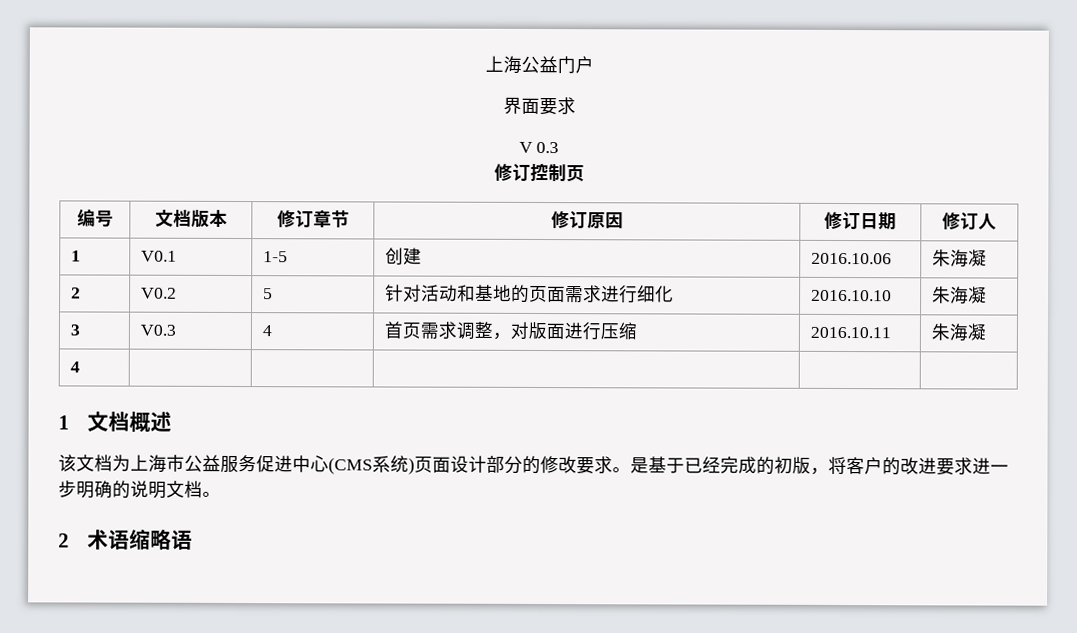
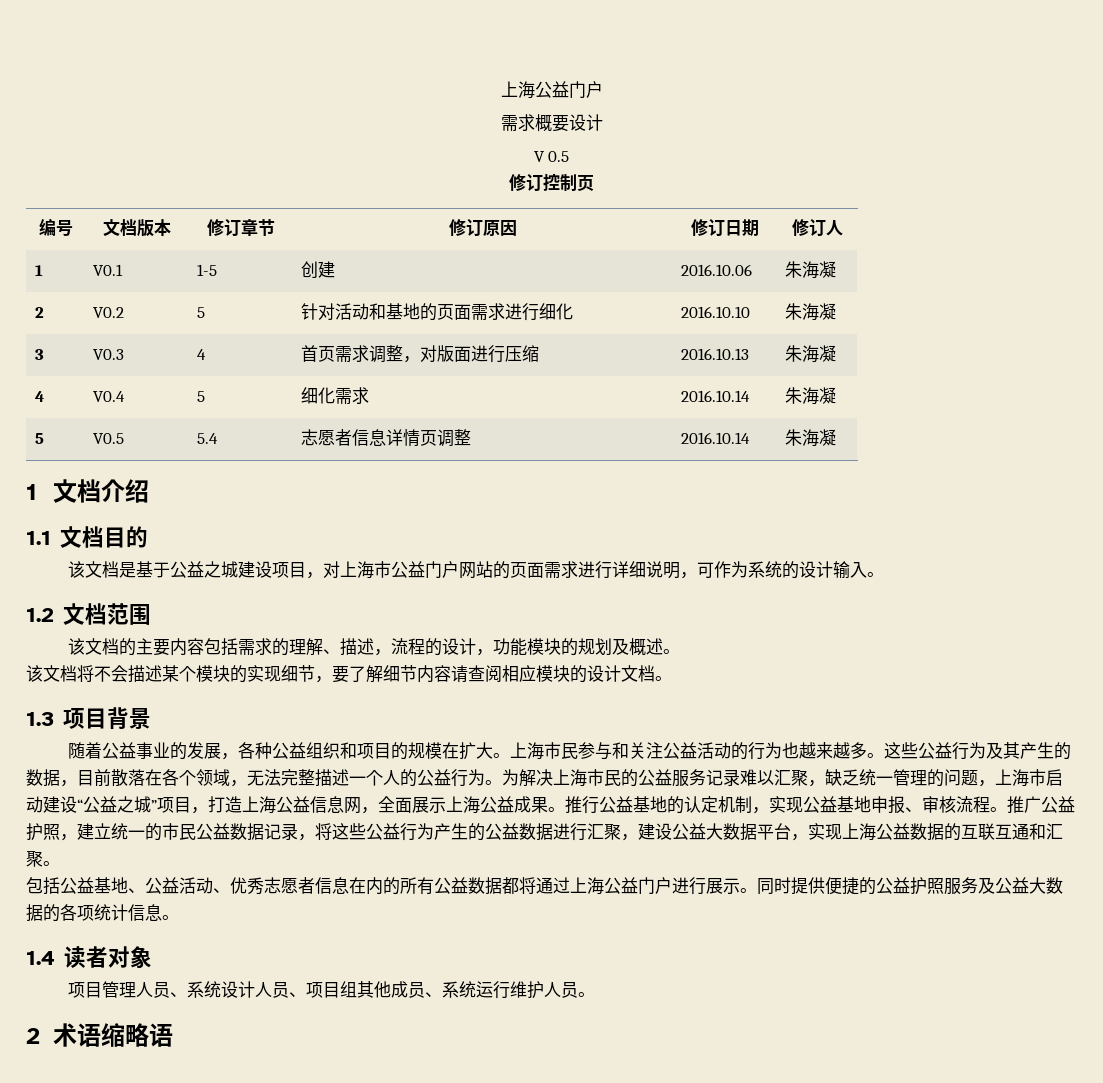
- 界面要求
+ 需求概要设计
- V 0.3
+ V 0.5
- 3 | V0.3 | 4 | 首页需求调整，对版面进行压缩 | 2016.10.11 | 朱海凝
+ 3 | V0.3 | 4 | 首页需求调整，对版面进行压缩 | 2016.10.13 | 朱海凝
- 4 | | | | |
- 1文档概述
- 该文档为上海市公益服务促进中心(CMS系统)页面设计部分的修改要求。是基于已经完成的初版，将客户的改进要求进一步明确的说明文档。
+ 4 | V0.4 | 5 | 细化需求 | 2016.10.14 | 朱海凝
+ 5 | V0.5 | 5.4 | 志愿者信息详情页调整 | 2016.10.14 | 朱海凝
+ 1文档介绍
+ 1.1文档目的
+ 该文档是基于公益之城建设项目，对上海市公益门户网站的页面需求进行详细说明，可作为系统的设计输入。
+ 1.2文档范围
+ 该文档的主要内容包括需求的理解、描述，流程的设计，功能模块的规划及概述。
+ 该文档将不会描述某个模块的实现细节，要了解细节内容请查阅相应模块的设计文档。
+ 1.3项目背景
+ 随着公益事业的发展，各种公益组织和项目的规模在扩大。上海市民参与和关注公益活动的行为也越来越多。这些公益行为及其产生的数据，目前散落在各个领域，无法完整描述一个人的公益行为。为解决上海市民的公益服务记录难以汇聚，缺乏统一管理的问题，上海市启动建设“公益之城”项目，打造上海公益信息网，全面展示上海公益成果。推行公益基地的认定机制，实现公益基地申报、审核流程。推广公益护照，建立统一的市民公益数据记录，将这些公益行为产生的公益数据进行汇聚，建设公益大数据平台，实现上海公益数据的互联互通和汇聚。
+ 包括公益基地、公益活动、优秀志愿者信息在内的所有公益数据都将通过上海公益门户进行展示。同时提供便捷的公益护照服务及公益大数据的各项统计信息。
+ 1.4读者对象
+ 项目管理人员、系统设计人员、项目组其他成员、系统运行维护人员。

